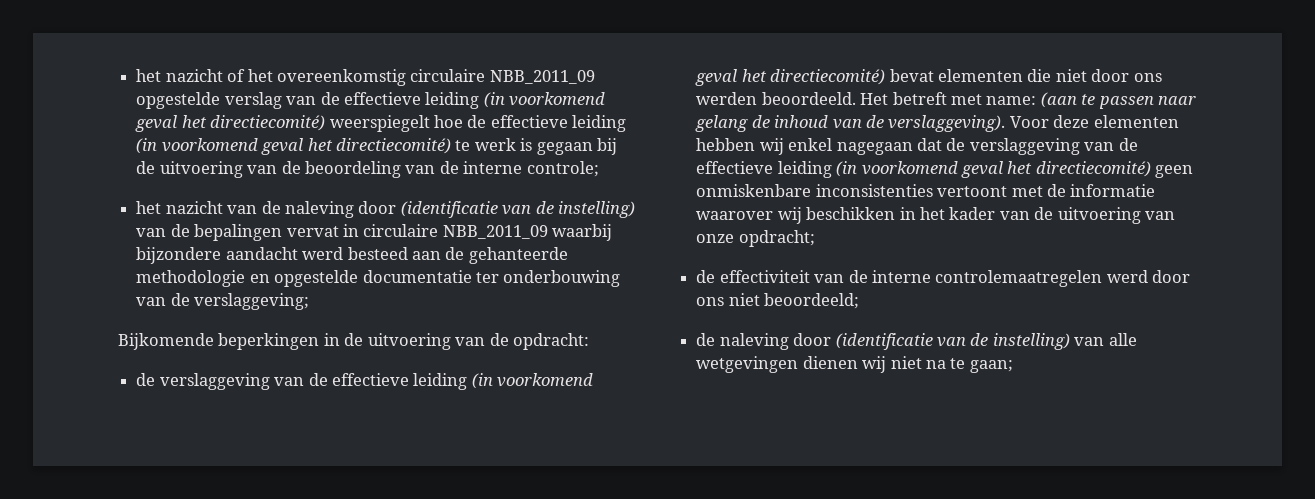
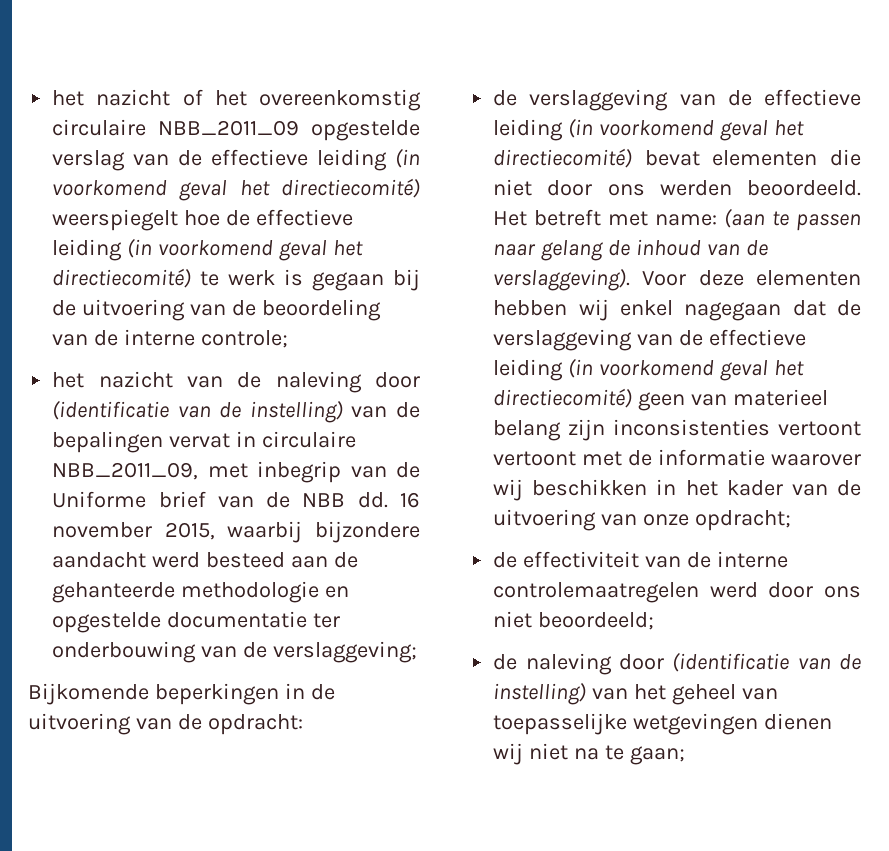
- het nazicht van de naleving door (identificatie van de instelling) van de bepalingen vervat in circulaire NBB_2011_09 waarbij bijzondere aandacht werd besteed aan de gehanteerde methodologie en opgestelde documentatie ter onderbouwing van de verslaggeving;
+ het nazicht van de naleving door (identificatie van de instelling) van de bepalingen vervat in circulaire NBB_2011_09, met inbegrip van de Uniforme brief van de NBB dd. 16 november 2015, waarbij bijzondere aandacht werd besteed aan de gehanteerde methodologie en opgestelde documentatie ter onderbouwing van de verslaggeving;
- Voor deze elementen hebben wij enkel nagegaan dat de verslaggeving van de effectieve leiding (in voorkomend geval het directiecomité) geen onmiskenbare inconsistenties vertoont met de informatie waarover wij beschikken in het kader van de uitvoering van onze opdracht;
+ Voor deze elementen hebben wij enkel nagegaan dat de verslaggeving van de effectieve leiding (in voorkomend geval het directiecomité) geen van materieel belang zijn inconsistenties vertoont vertoont met de informatie waarover wij beschikken in het kader van de uitvoering van onze opdracht;
- de naleving door (identificatie van de instelling) van alle wetgevingen dienen wij niet na te gaan;
+ de naleving door (identificatie van de instelling) van het geheel van toepasselijke wetgevingen dienen wij niet na te gaan;

